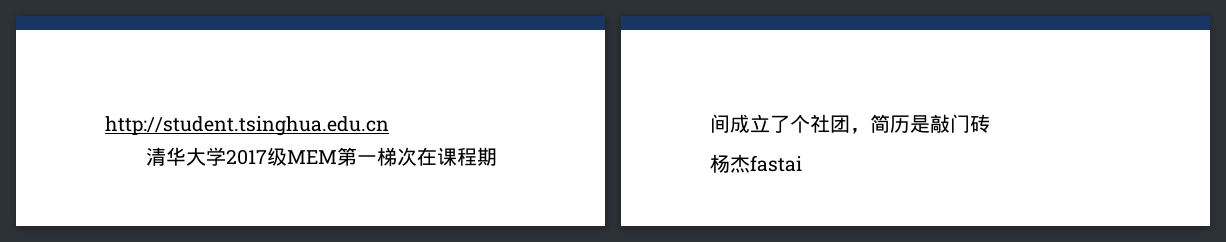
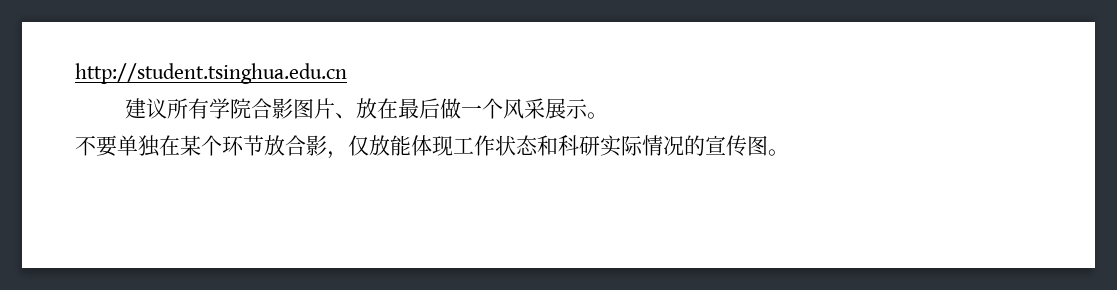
- 清华大学2017级MEM第一梯次在课程期间成立了个社团，简历是敲门砖
- 杨杰fastai
+ 建议所有学院合影图片、放在最后做一个风采展示。
+ 不要单独在某个环节放合影，仅放能体现工作状态和科研实际情况的宣传图。

